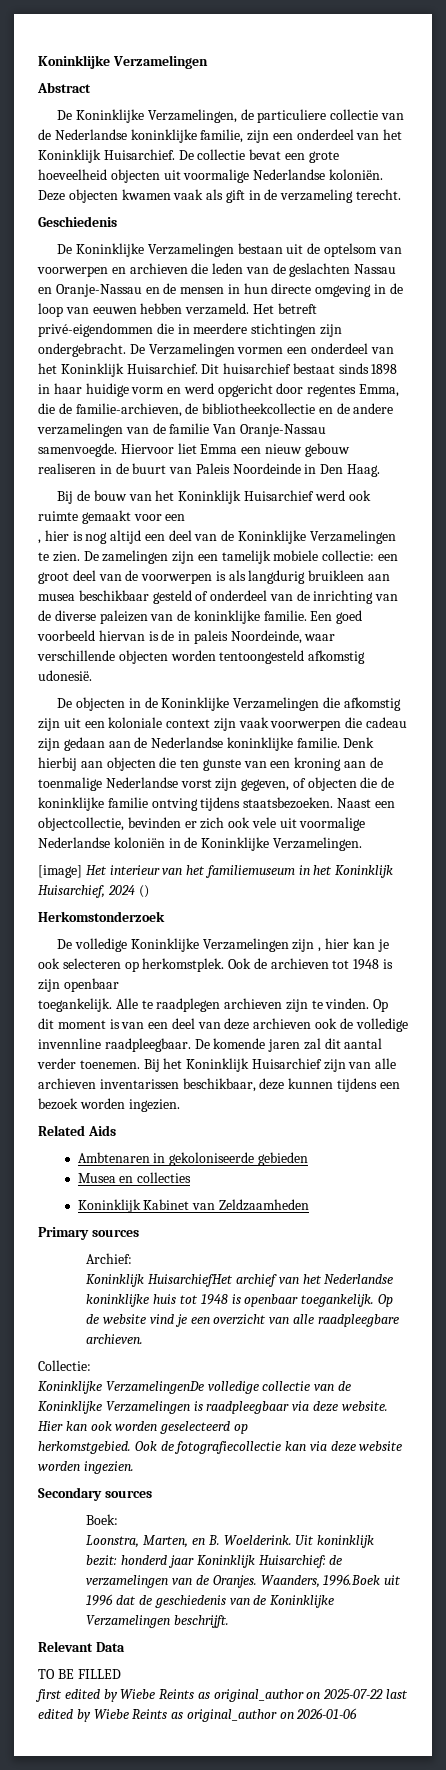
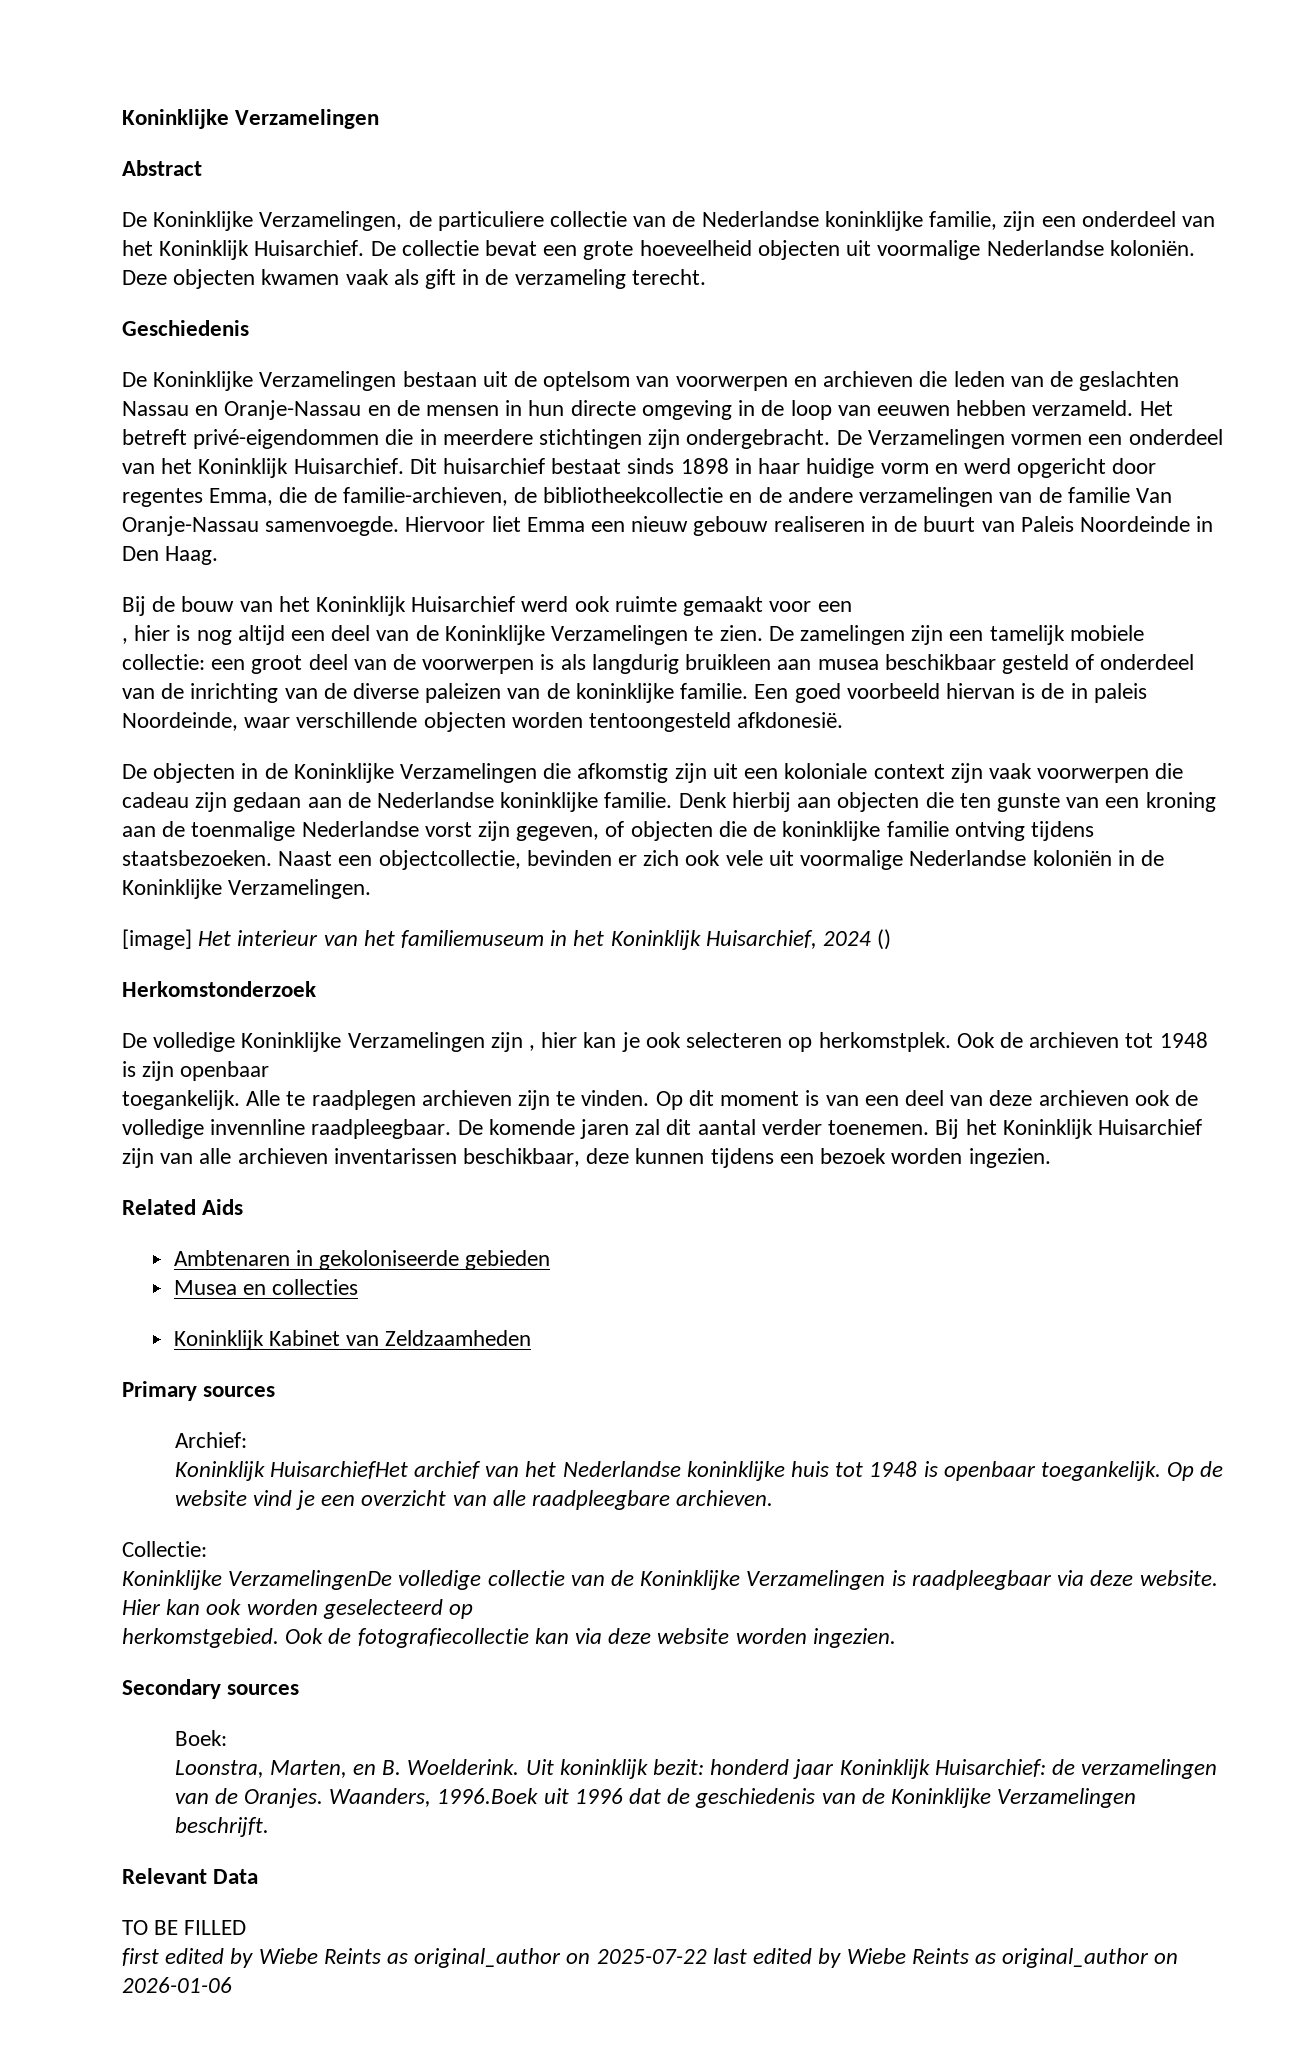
- Een goed voorbeeld hiervan is de in paleis Noordeinde, waar verschillende objecten worden tentoongesteld afkomstig udonesië.
+ Een goed voorbeeld hiervan is de in paleis Noordeinde, waar verschillende objecten worden tentoongesteld afkdonesië.

